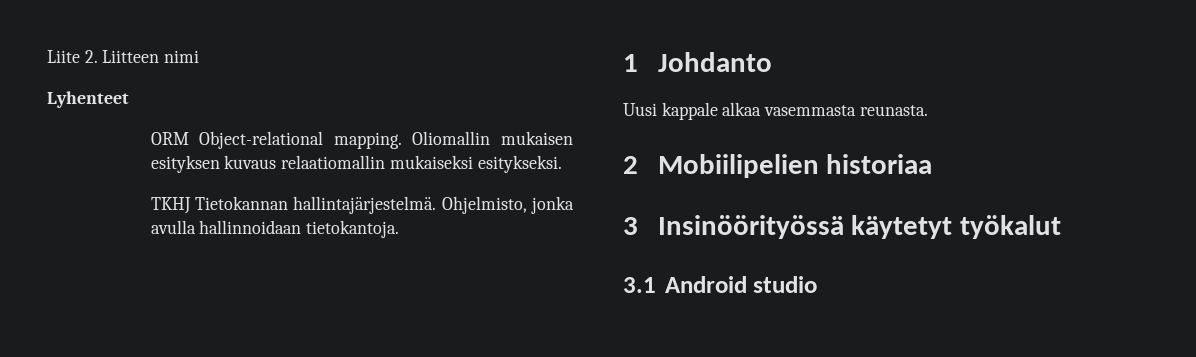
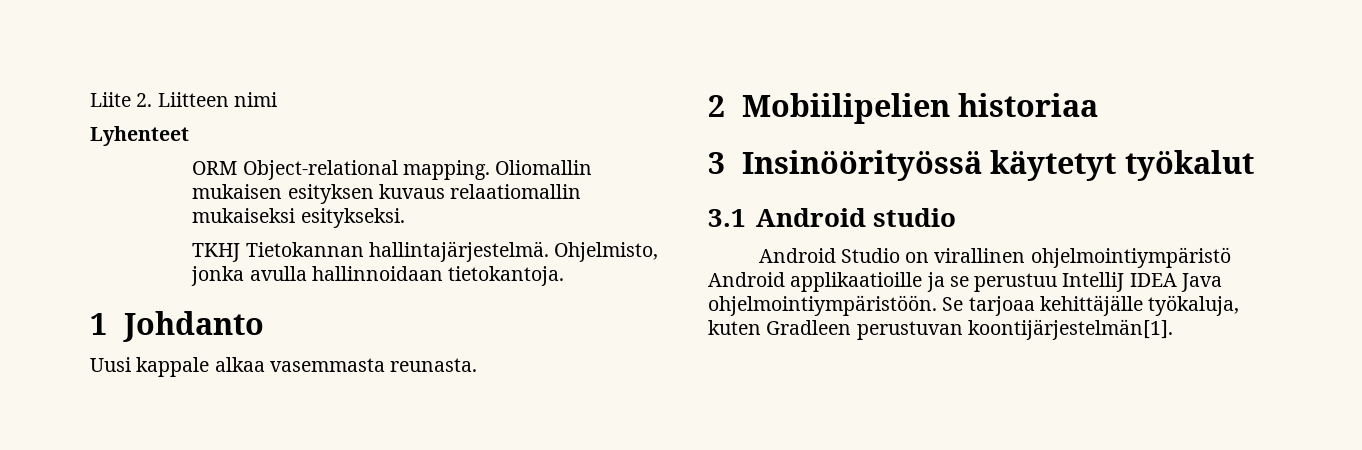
+ Android Studio on virallinen ohjelmointiympäristö Android applikaatioille ja se perustuu IntelliJ IDEA Java ohjelmointiympäristöön. Se tarjoaa kehittäjälle työkaluja, kuten Gradleen perustuvan koontijärjestelmän[1].

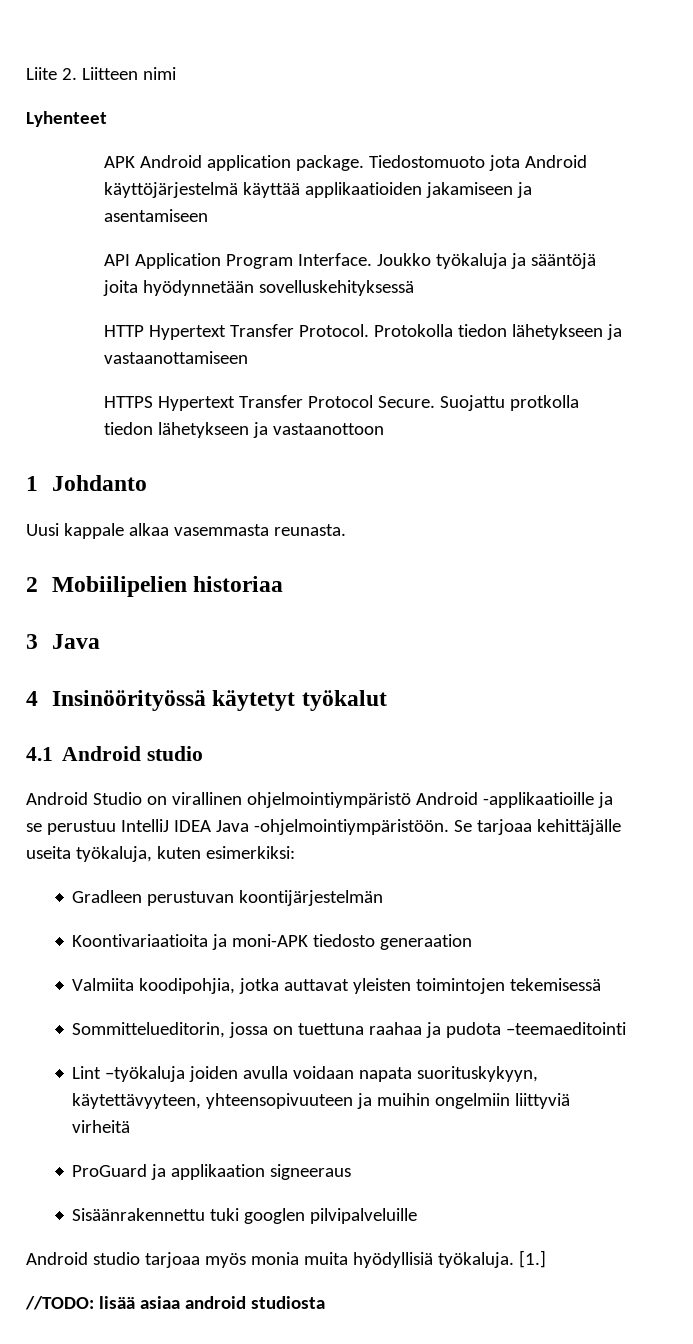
- ORM Object-relational mapping. Oliomallin mukaisen esityksen kuvaus relaatiomallin mukaiseksi esitykseksi.
- TKHJ Tietokannan hallintajärjestelmä. Ohjelmisto, jonka avulla hallinnoidaan tietokantoja.
+ APK Android application package. Tiedostomuoto jota Android käyttöjärjestelmä käyttää applikaatioiden jakamiseen ja asentamiseen
+ API Application Program Interface. Joukko työkaluja ja sääntöjä joita hyödynnetään sovelluskehityksessä
+ HTTP Hypertext Transfer Protocol. Protokolla tiedon lähetykseen ja vastaanottamiseen
+ HTTPS Hypertext Transfer Protocol Secure. Suojattu protkolla tiedon lähetykseen ja vastaanottoon
- 3 Insinöörityössä käytetyt työkalut
+ 3 Java
+ 4 Insinöörityössä käytetyt työkalut
- 3.1 Android studio
+ 4.1 Android studio
- Android Studio on virallinen ohjelmointiympäristö Android applikaatioille ja se perustuu IntelliJ IDEA Java ohjelmointiympäristöön.
+ Android Studio on virallinen ohjelmointiympäristö Android -applikaatioille ja se perustuu IntelliJ IDEA Java -ohjelmointiympäristöön.
- Se tarjoaa kehittäjälle työkaluja, kuten Gradleen perustuvan koontijärjestelmän[1].
+ Se tarjoaa kehittäjälle useita työkaluja, kuten esimerkiksi:
+ Gradleen perustuvan koontijärjestelmän
+ Koontivariaatioita ja moni-APK tiedosto generaation
+ Valmiita koodipohjia, jotka auttavat yleisten toimintojen tekemisessä
+ Sommittelueditorin, jossa on tuettuna raahaa ja pudota –teemaeditointi
+ Lint –työkaluja joiden avulla voidaan napata suorituskykyyn, käytettävyyteen, yhteensopivuuteen ja muihin ongelmiin liittyviä virheitä
+ ProGuard ja applikaation signeeraus
+ Sisäänrakennettu tuki googlen pilvipalveluille
+ Android studio tarjoaa myös monia muita hyödyllisiä työkaluja. [1.]
+ //TODO: lisää asiaa android studiosta

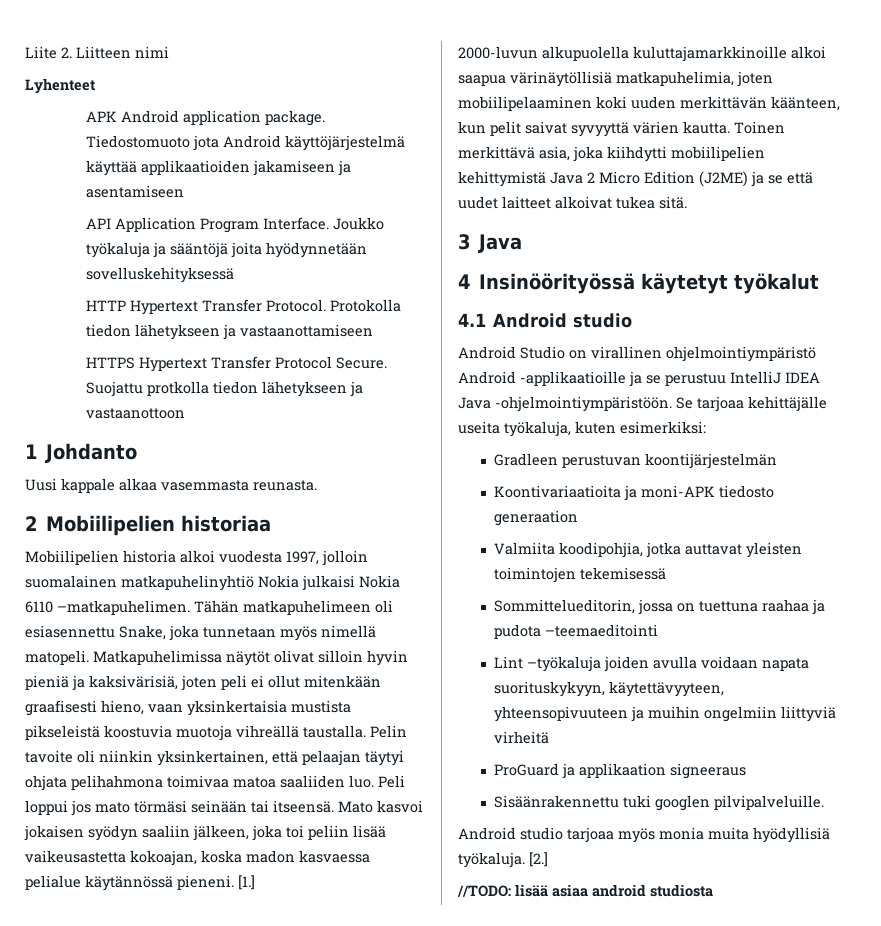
+ Mobiilipelien historia alkoi vuodesta 1997, jolloin suomalainen matkapuhelinyhtiö Nokia julkaisi Nokia 6110 –matkapuhelimen. Tähän matkapuhelimeen oli esiasennettu Snake, joka tunnetaan myös nimellä matopeli. Matkapuhelimissa näytöt olivat silloin hyvin pieniä ja kaksivärisiä, joten peli ei ollut mitenkään graafisesti hieno, vaan yksinkertaisia mustista pikseleistä koostuvia muotoja vihreällä taustalla. Pelin tavoite oli niinkin yksinkertainen, että pelaajan täytyi ohjata pelihahmona toimivaa matoa saaliiden luo. Peli loppui jos mato törmäsi seinään tai itseensä. Mato kasvoi jokaisen syödyn saaliin jälkeen, joka toi peliin lisää vaikeusastetta kokoajan, koska madon kasvaessa pelialue käytännössä pieneni. [1.]
+ 2000-luvun alkupuolella kuluttajamarkkinoille alkoi saapua värinäytöllisiä matkapuhelimia, joten mobiilipelaaminen koki uuden merkittävän käänteen, kun pelit saivat syvyyttä värien kautta. Toinen merkittävä asia, joka kiihdytti mobiilipelien kehittymistä Java 2 Micro Edition (J2ME) ja se että uudet laitteet alkoivat tukea sitä.
- Sisäänrakennettu tuki googlen pilvipalveluille
+ Sisäänrakennettu tuki googlen pilvipalveluille.
- [1.]
+ [2.]

